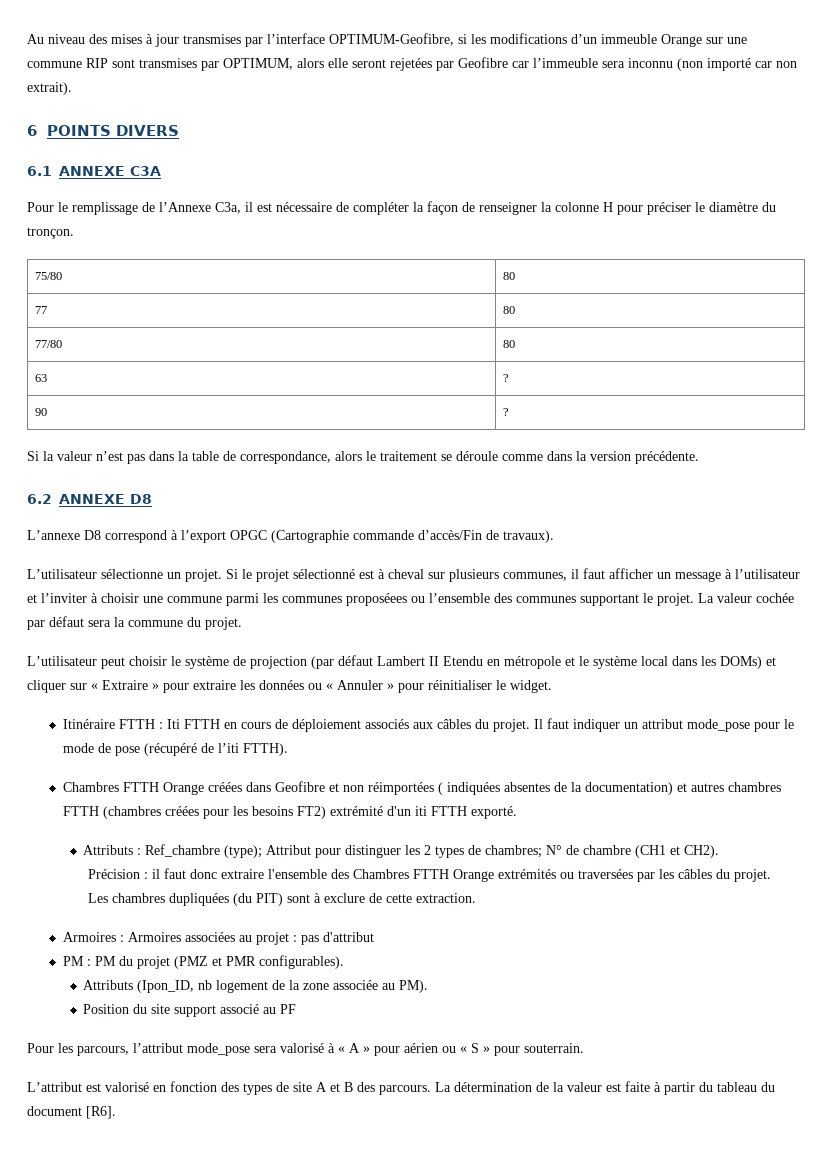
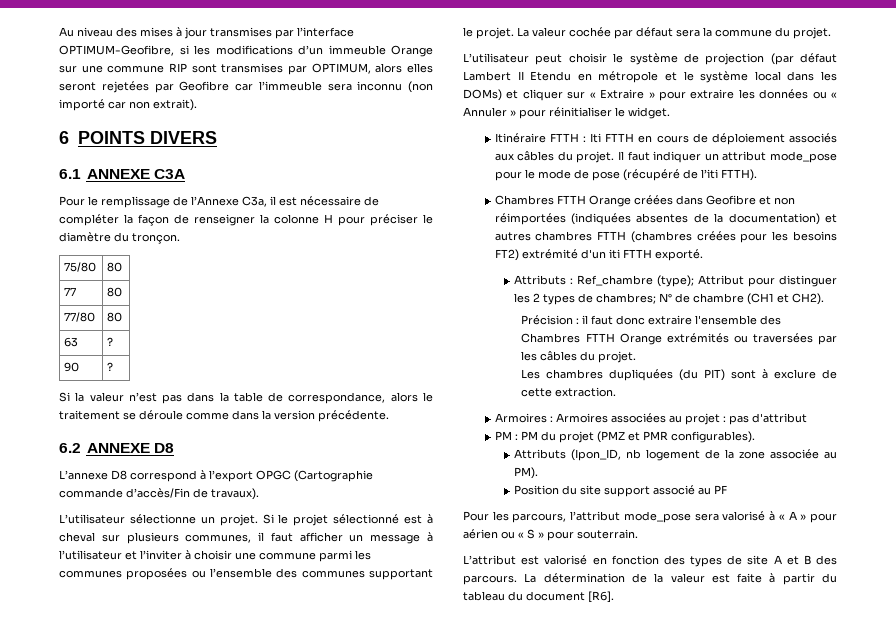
- Au niveau des mises à jour transmises par l’interface OPTIMUM-Geofibre, si les modifications d’un immeuble Orange sur une commune RIP sont transmises par OPTIMUM, alors elle seront rejetées par Geofibre car l’immeuble sera inconnu (non importé car non extrait).
+ Au niveau des mises à jour transmises par l’interface OPTIMUM-Geofibre, si les modifications d’un immeuble Orange sur une commune RIP sont transmises par OPTIMUM, alors elles seront rejetées par Geofibre car l’immeuble sera inconnu (non importé car non extrait).
- Si le projet sélectionné est à cheval sur plusieurs communes, il faut afficher un message à l’utilisateur et l’inviter à choisir une commune parmi les communes proposéees ou l’ensemble des communes supportant le projet.
+ Si le projet sélectionné est à cheval sur plusieurs communes, il faut afficher un message à l’utilisateur et l’inviter à choisir une commune parmi les communes proposées ou l’ensemble des communes supportant le projet.
- Chambres FTTH Orange créées dans Geofibre et non réimportées ( indiquées absentes de la documentation) et autres chambres FTTH (chambres créées pour les besoins FT2) extrémité d'un iti FTTH exporté.
+ Chambres FTTH Orange créées dans Geofibre et non réimportées (indiquées absentes de la documentation) et autres chambres FTTH (chambres créées pour les besoins FT2) extrémité d'un iti FTTH exporté.

